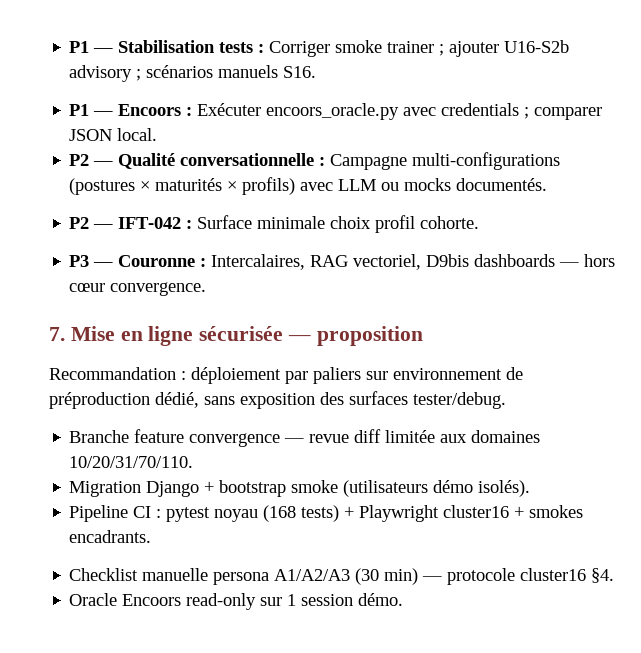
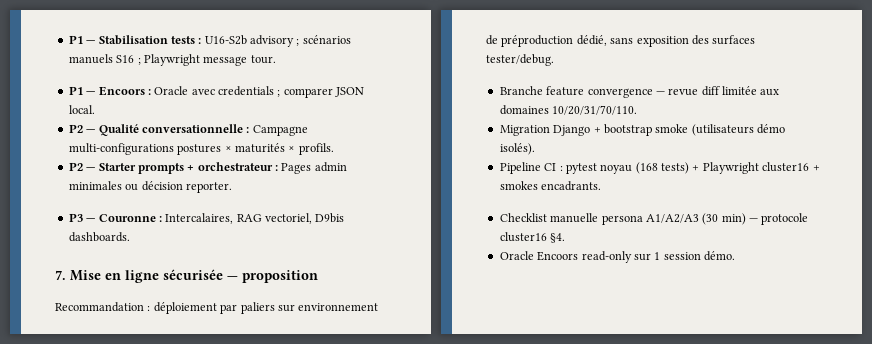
- P1 — Stabilisation tests : Corriger smoke trainer ; ajouter U16-S2b advisory ; scénarios manuels S16.
+ P1 — Stabilisation tests : U16-S2b advisory ; scénarios manuels S16 ; Playwright message tour.
- P1 — Encoors : Exécuter encoors_oracle.py avec credentials ; comparer JSON local.
+ P1 — Encoors : Oracle avec credentials ; comparer JSON local.
- P2 — Qualité conversationnelle : Campagne multi-configurations (postures × maturités × profils) avec LLM ou mocks documentés.
- P2 — IFT-042 : Surface minimale choix profil cohorte.
+ P2 — Qualité conversationnelle : Campagne multi-configurations postures × maturités × profils.
+ P2 — Starter prompts + orchestrateur : Pages admin minimales ou décision reporter.
- P3 — Couronne : Intercalaires, RAG vectoriel, D9bis dashboards — hors cœur convergence.
+ P3 — Couronne : Intercalaires, RAG vectoriel, D9bis dashboards.

